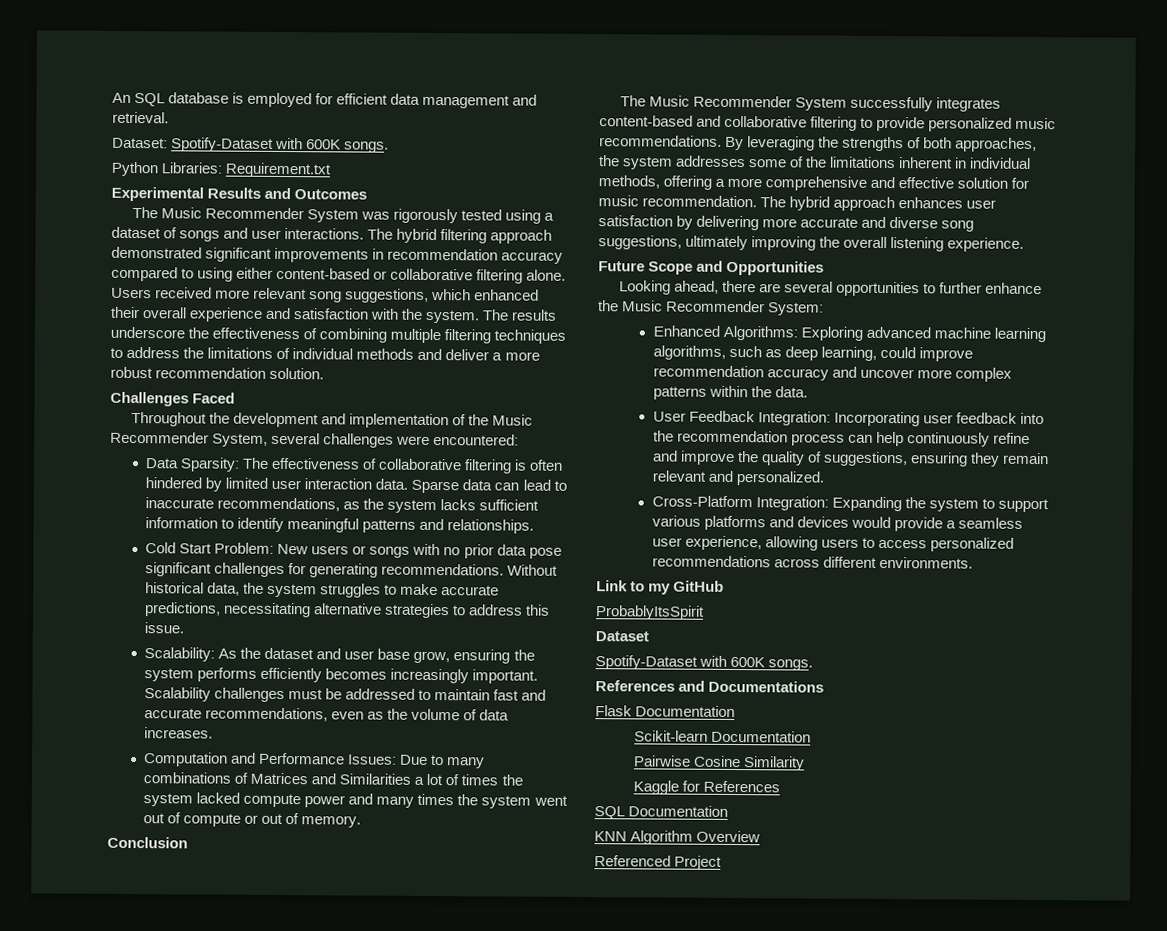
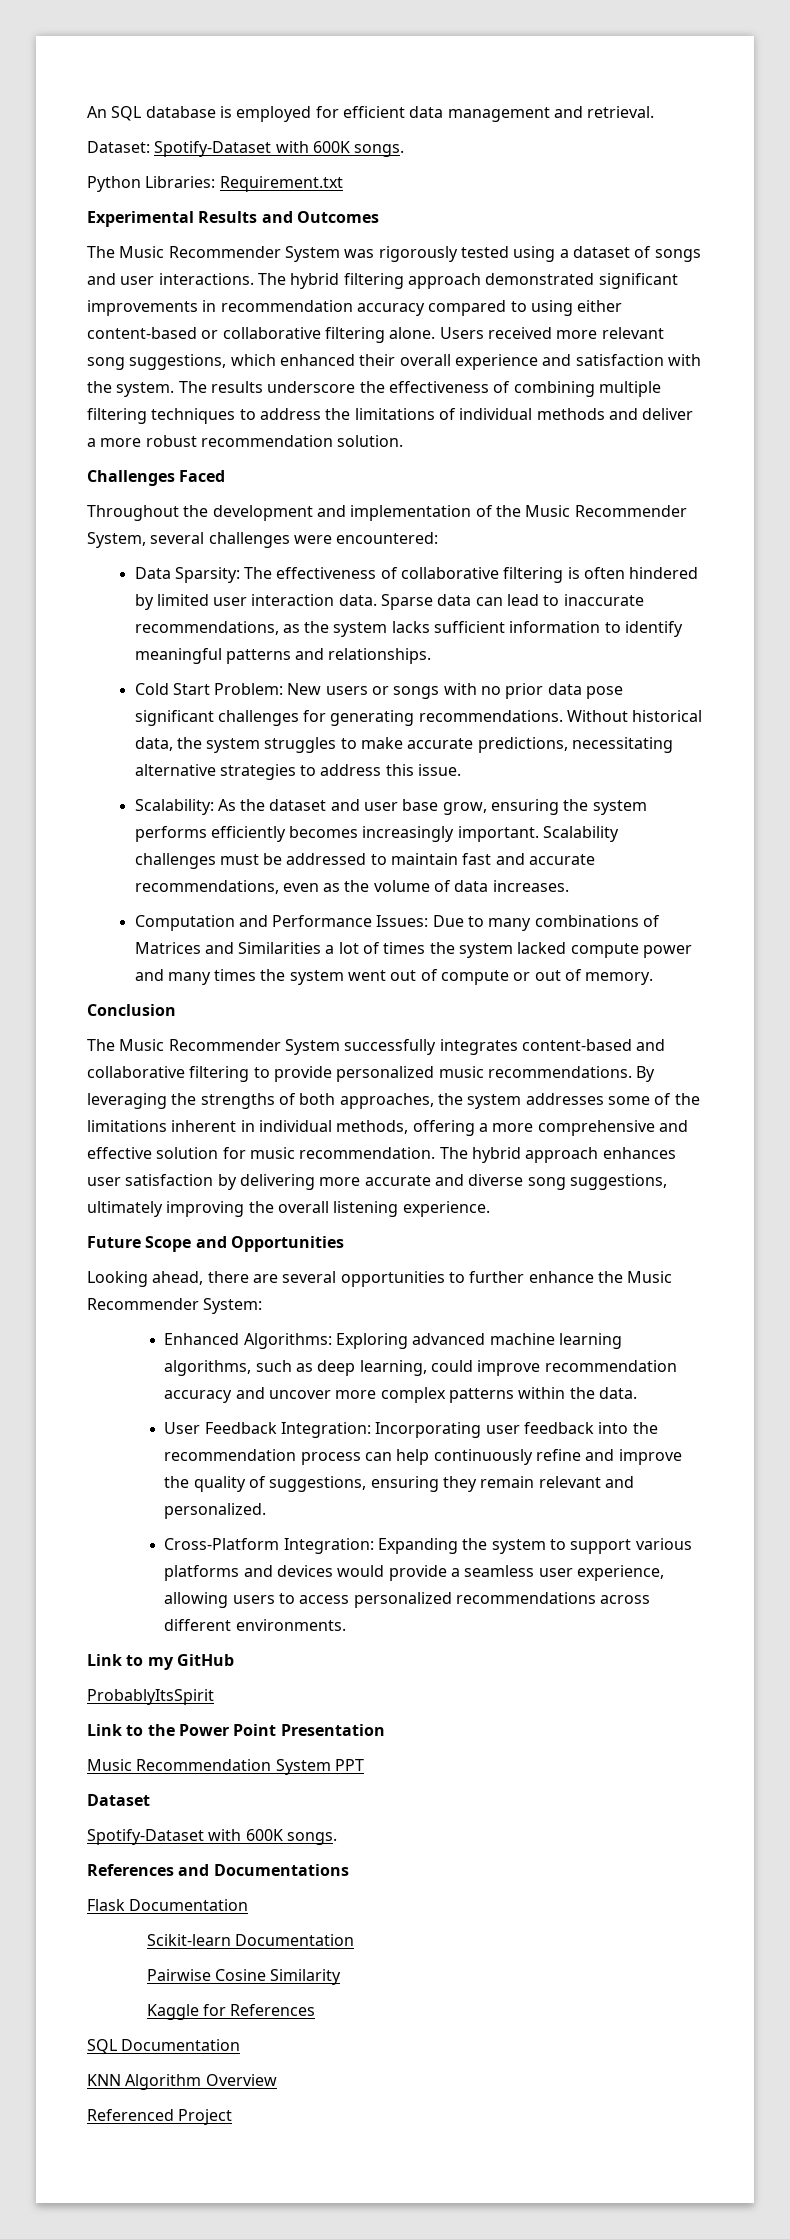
+ Link to the Power Point Presentation
+ Music Recommendation System PPT

